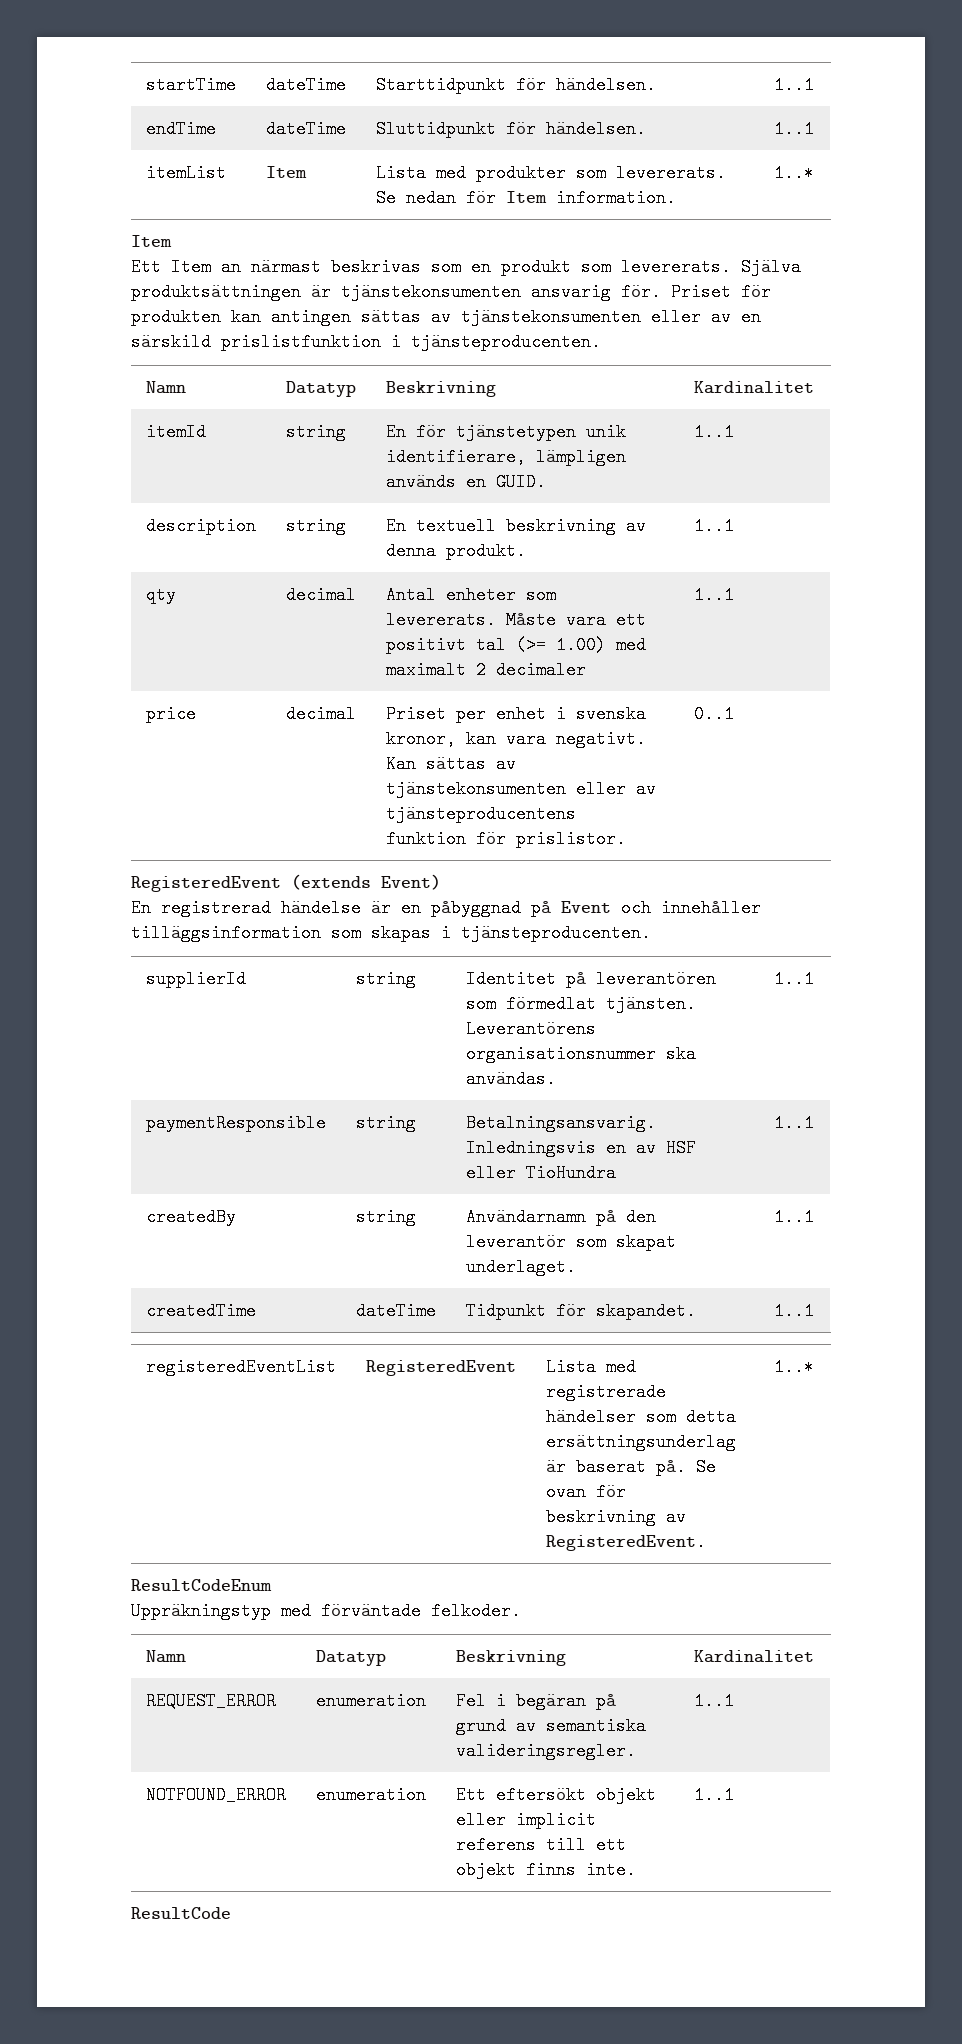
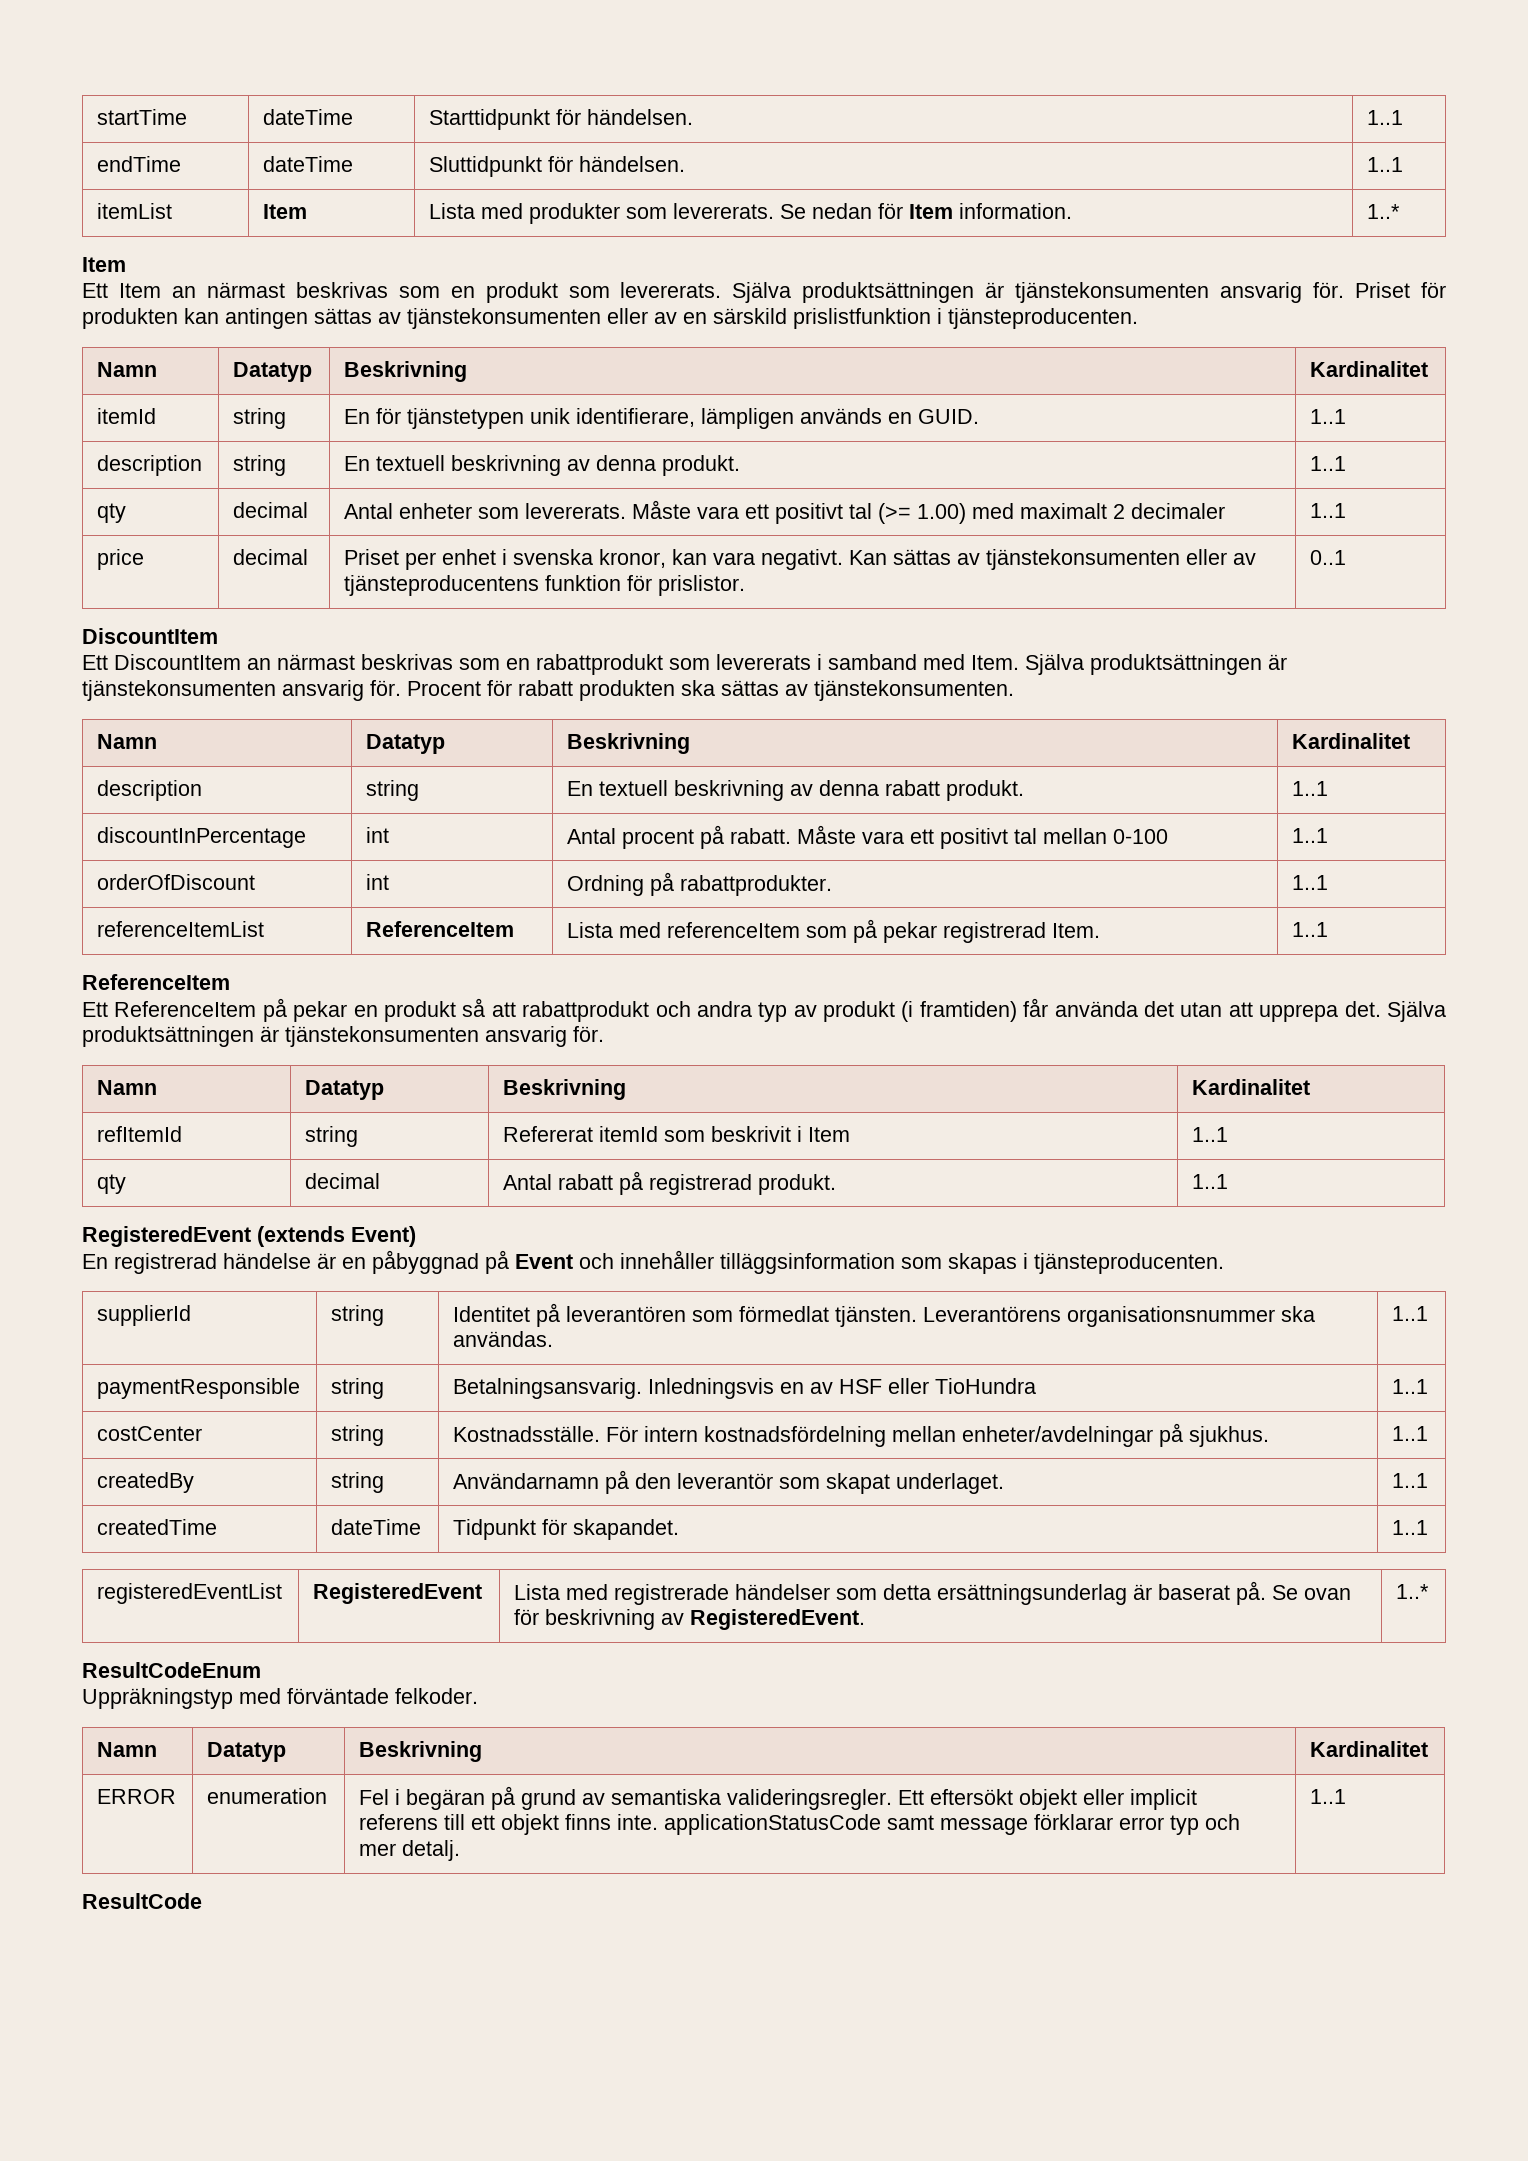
  price | decimal | Priset per enhet i svenska kronor, kan vara negativt. Kan sättas av tjänstekonsumenten eller av tjänsteproducentens funktion för prislistor. | 0..1
+ DiscountItem
+ Ett DiscountItem an närmast beskrivas som en rabattprodukt som levererats i samband med Item. Själva produktsättningen är tjänstekonsumenten ansvarig för. Procent för rabatt produkten ska sättas av tjänstekonsumenten.
+ Namn | Datatyp | Beskrivning | Kardinalitet
+ description | string | En textuell beskrivning av denna rabatt produkt. | 1..1
+ discountInPercentage | int | Antal procent på rabatt. Måste vara ett positivt tal mellan 0-100 | 1..1
+ orderOfDiscount | int | Ordning på rabattprodukter. | 1..1
+ referenceItemList | ReferenceItem | Lista med referenceItem som på pekar registrerad Item. | 1..1
+ ReferenceItem
+ Ett ReferenceItem på pekar en produkt så att rabattprodukt och andra typ av produkt (i framtiden) får använda det utan att upprepa det. Själva produktsättningen är tjänstekonsumenten ansvarig för.
+ Namn | Datatyp | Beskrivning | Kardinalitet
+ refItemId | string | Refererat itemId som beskrivit i Item | 1..1
+ qty | decimal | Antal rabatt på registrerad produkt. | 1..1
+ costCenter | string | Kostnadsställe. För intern kostnadsfördelning mellan enheter/avdelningar på sjukhus. | 1..1
- REQUEST_ERROR | enumeration | Fel i begäran på grund av semantiska valideringsregler. | 1..1
- NOTFOUND_ERROR | enumeration | Ett eftersökt objekt eller implicit referens till ett objekt finns inte. | 1..1
+ ERROR | enumeration | Fel i begäran på grund av semantiska valideringsregler. Ett eftersökt objekt eller implicit referens till ett objekt finns inte. applicationStatusCode samt message förklarar error typ och mer detalj. | 1..1

